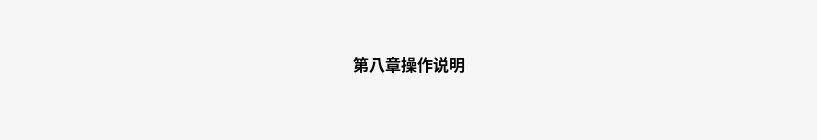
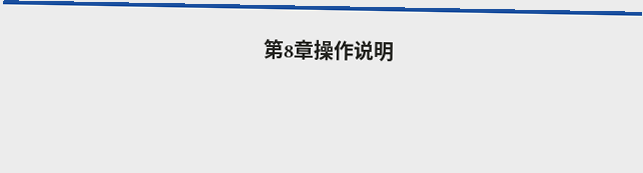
- 第八章操作说明
+ 第8章操作说明

